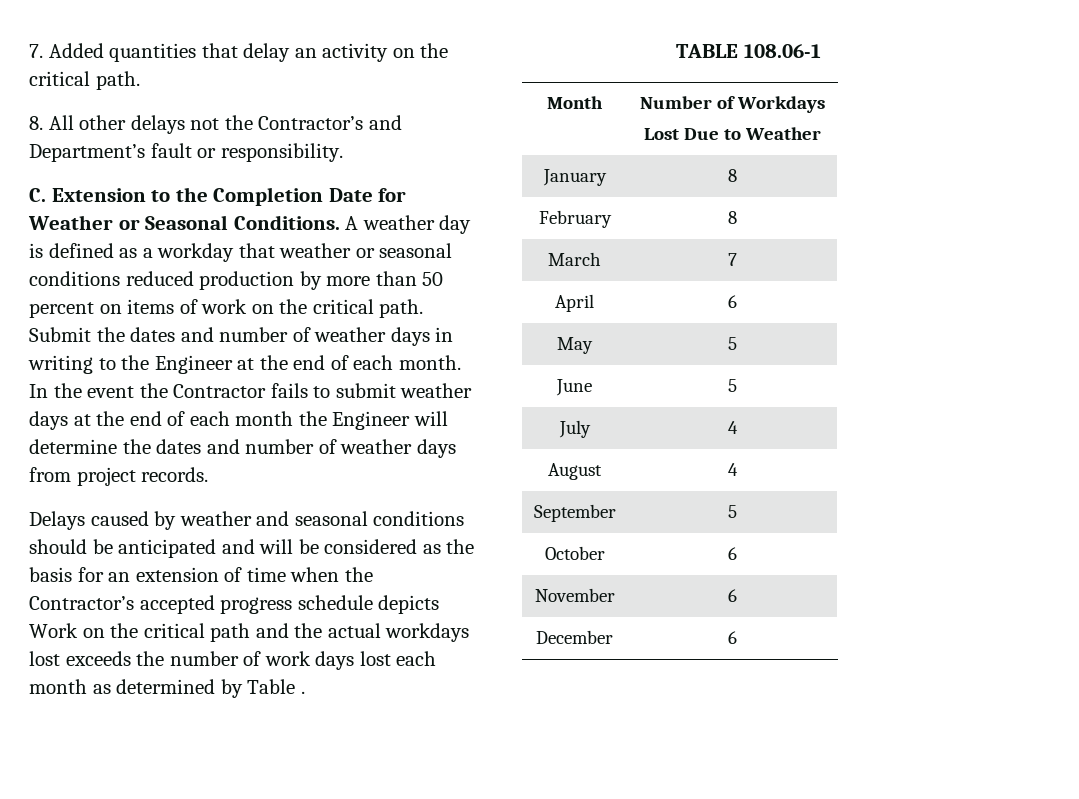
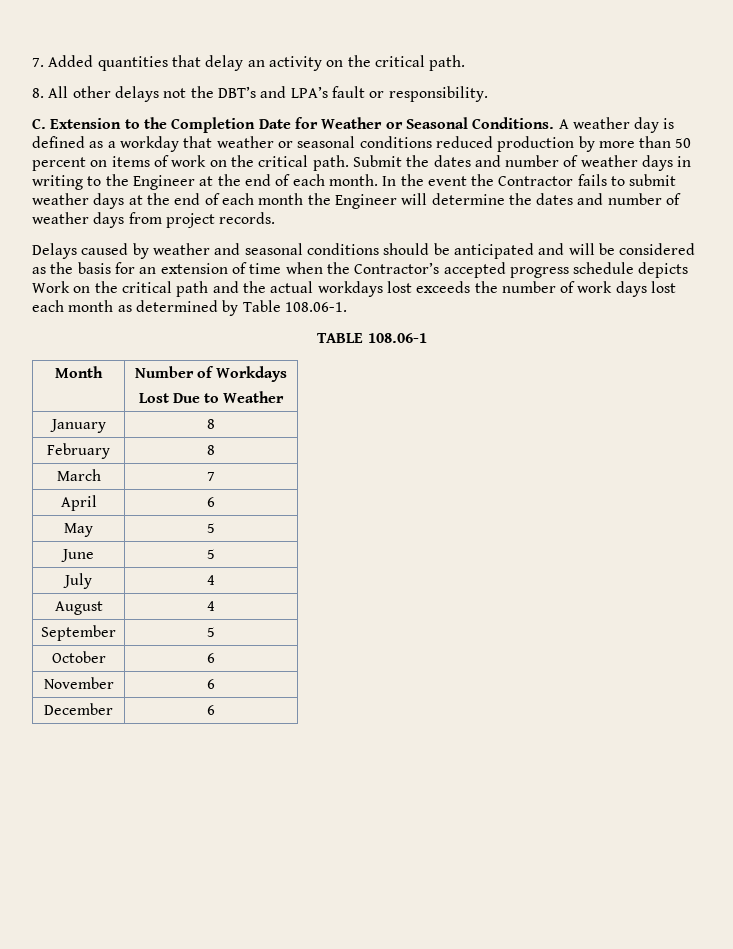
- 8. All other delays not the Contractor’s and Department’s fault or responsibility.
+ 8. All other delays not the DBT’s and LPA’s fault or responsibility.
- Delays caused by weather and seasonal conditions should be anticipated and will be considered as the basis for an extension of time when the Contractor’s accepted progress schedule depicts Work on the critical path and the actual workdays lost exceeds the number of work days lost each month as determined by Table .
+ Delays caused by weather and seasonal conditions should be anticipated and will be considered as the basis for an extension of time when the Contractor’s accepted progress schedule depicts Work on the critical path and the actual workdays lost exceeds the number of work days lost each month as determined by Table 108.06-1.

